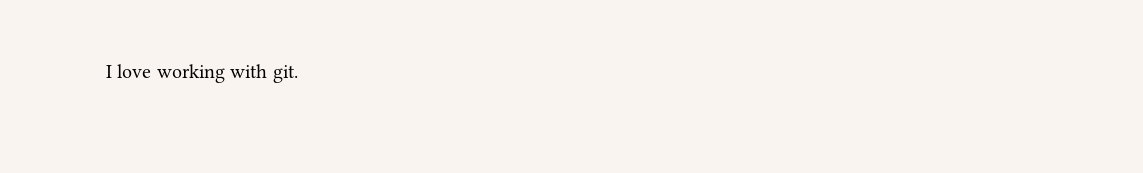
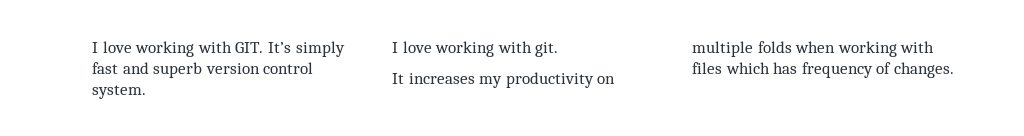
+ I love working with GIT. It’s simply fast and superb version control system.
  I love working with git.
+ It increases my productivity on multiple folds when working with files which has frequency of changes.

